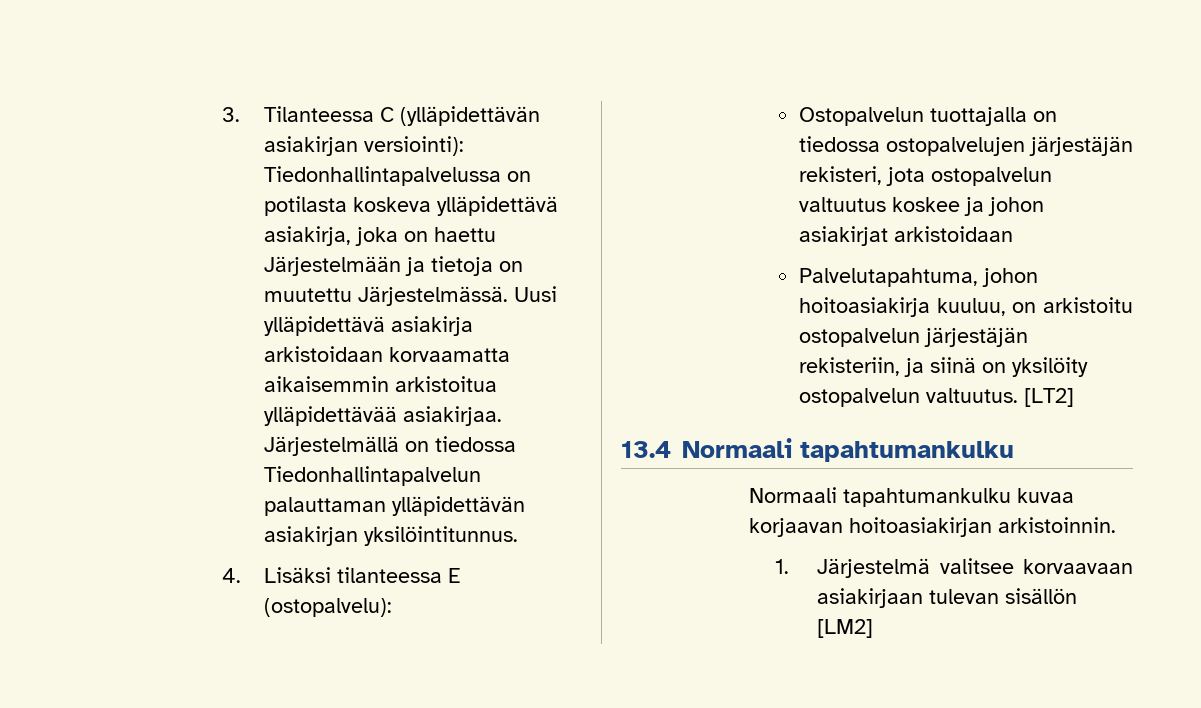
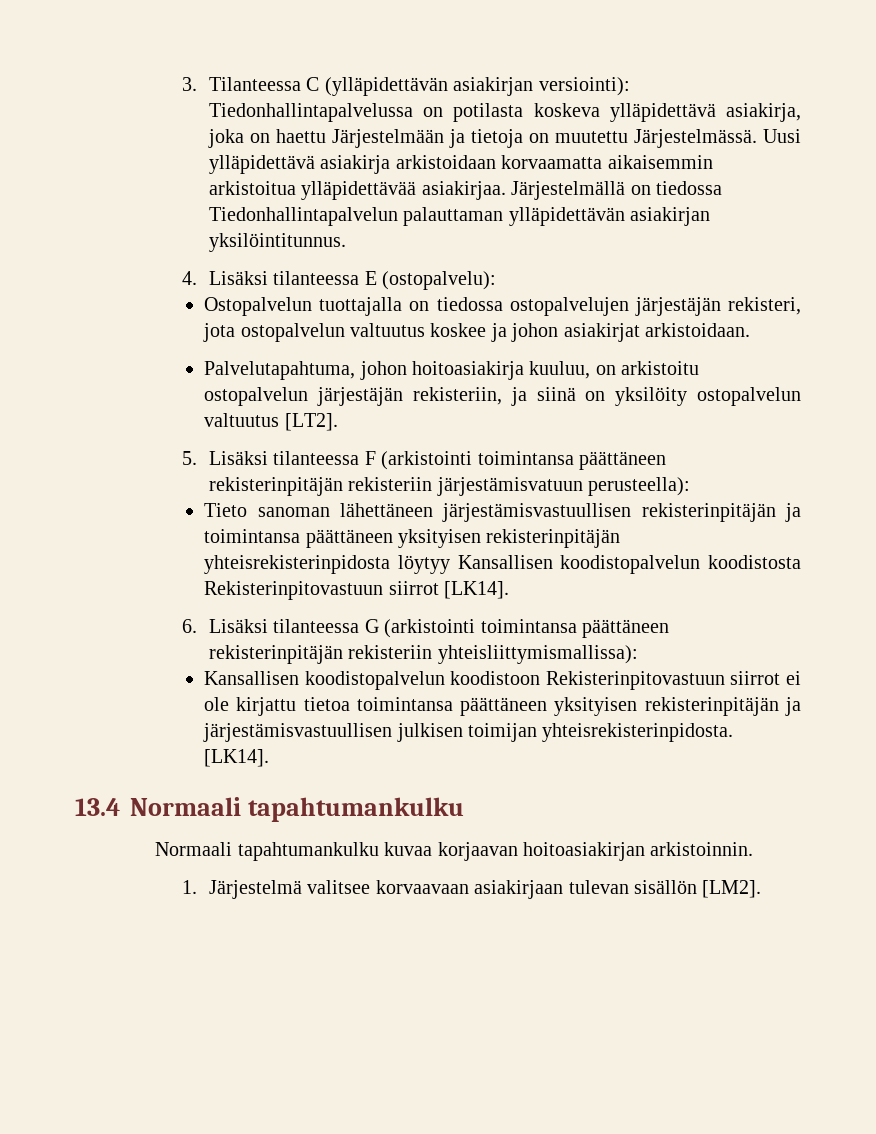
- Ostopalvelun tuottajalla on tiedossa ostopalvelujen järjestäjän rekisteri, jota ostopalvelun valtuutus koskee ja johon asiakirjat arkistoidaan
+ Ostopalvelun tuottajalla on tiedossa ostopalvelujen järjestäjän rekisteri, jota ostopalvelun valtuutus koskee ja johon asiakirjat arkistoidaan.
- Palvelutapahtuma, johon hoitoasiakirja kuuluu, on arkistoitu ostopalvelun järjestäjän rekisteriin, ja siinä on yksilöity ostopalvelun valtuutus. [LT2]
+ Palvelutapahtuma, johon hoitoasiakirja kuuluu, on arkistoitu ostopalvelun järjestäjän rekisteriin, ja siinä on yksilöity ostopalvelun valtuutus [LT2].
+ 5. Lisäksi tilanteessa F (arkistointi toimintansa päättäneen rekisterinpitäjän rekisteriin järjestämisvatuun perusteella):
+ Tieto sanoman lähettäneen järjestämisvastuullisen rekisterinpitäjän ja toimintansa päättäneen yksityisen rekisterinpitäjän yhteisrekisterinpidosta löytyy Kansallisen koodistopalvelun koodistosta Rekisterinpitovastuun siirrot [LK14].
+ 6. Lisäksi tilanteessa G (arkistointi toimintansa päättäneen rekisterinpitäjän rekisteriin yhteisliittymismallissa):
+ Kansallisen koodistopalvelun koodistoon Rekisterinpitovastuun siirrot ei ole kirjattu tietoa toimintansa päättäneen yksityisen rekisterinpitäjän ja järjestämisvastuullisen julkisen toimijan yhteisrekisterinpidosta. [LK14].
- 1. Järjestelmä valitsee korvaavaan asiakirjaan tulevan sisällön [LM2]
+ 1. Järjestelmä valitsee korvaavaan asiakirjaan tulevan sisällön [LM2].

